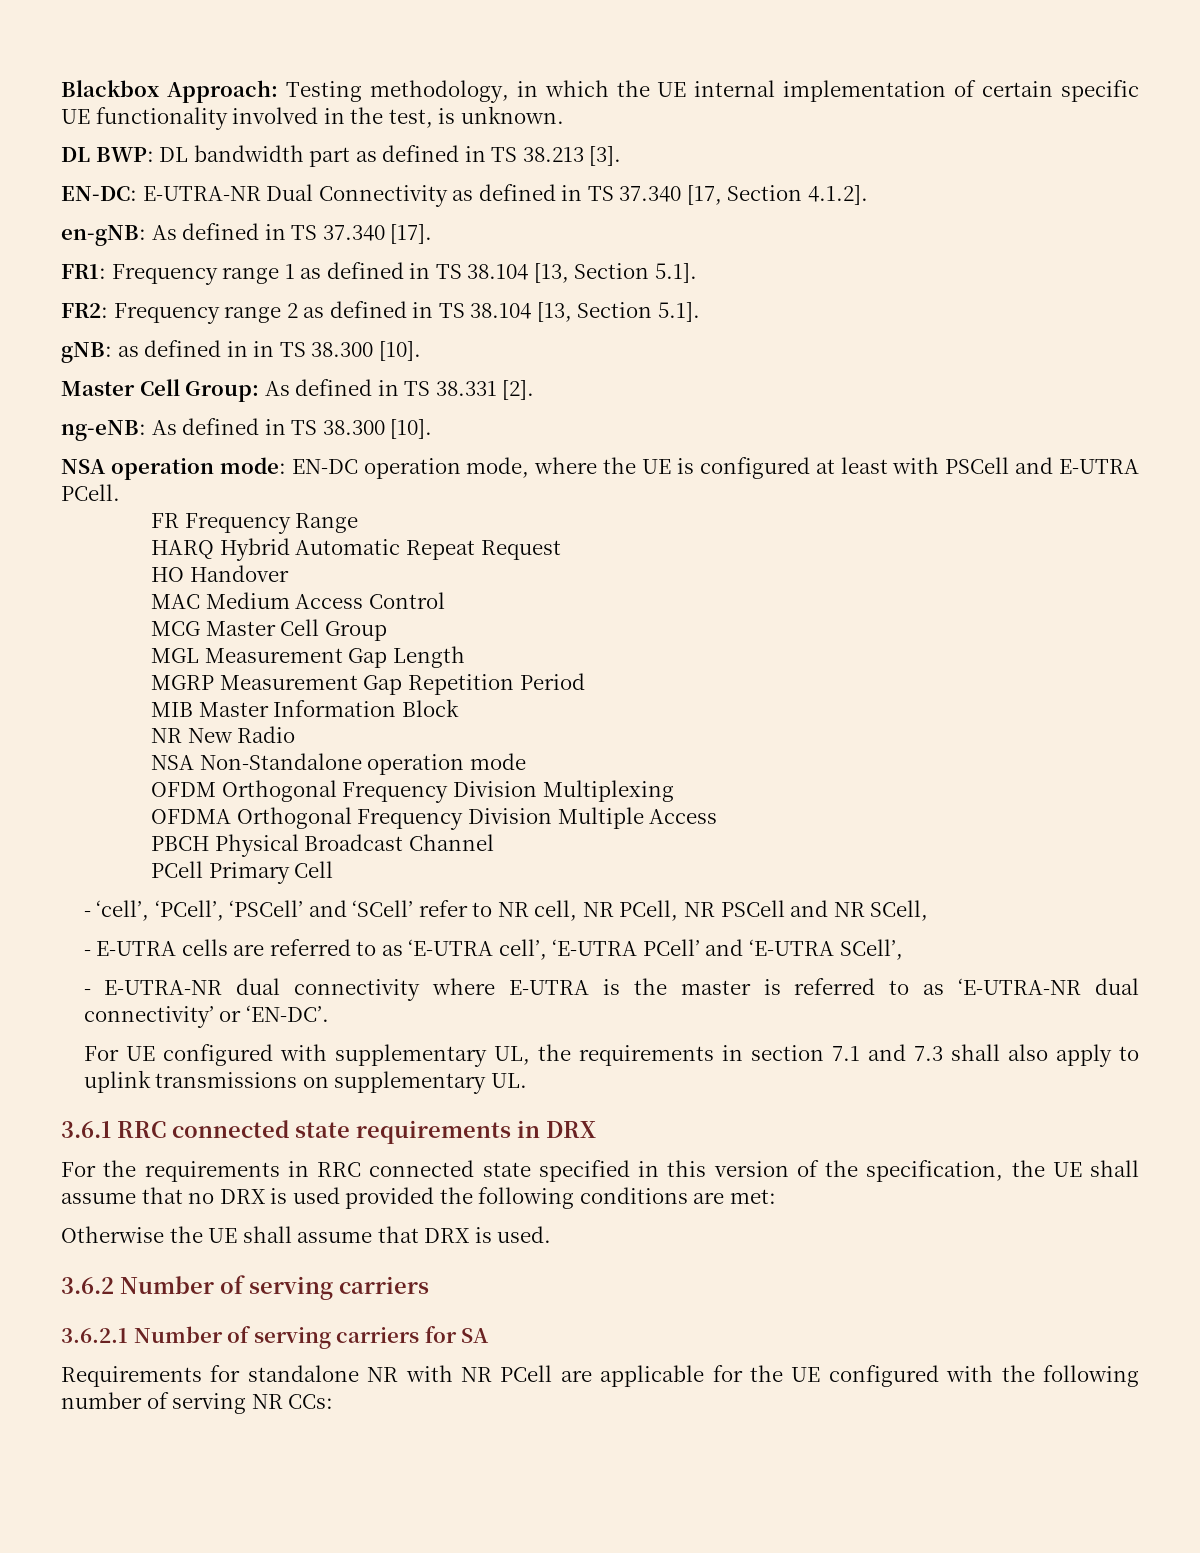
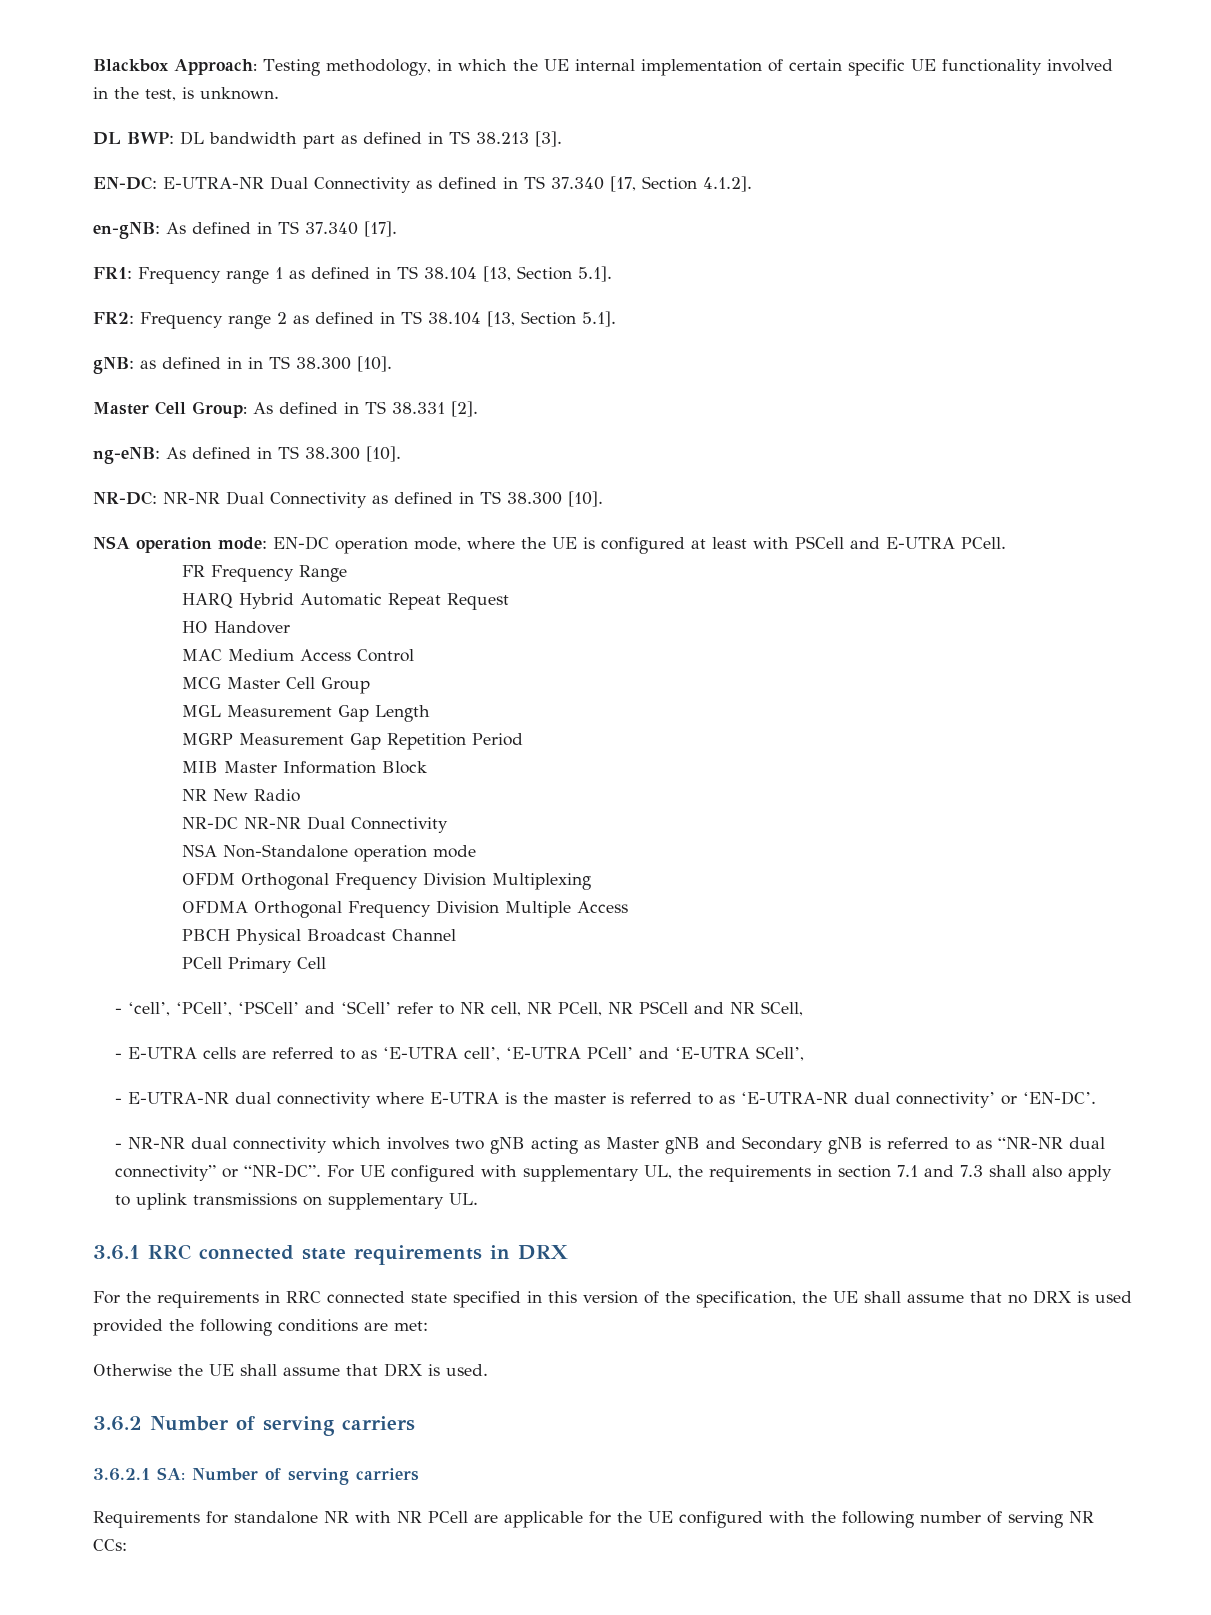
+ NR-DC: NR-NR Dual Connectivity as defined in TS 38.300 [10].
+ NR-DC NR-NR Dual Connectivity
+ - NR-NR dual connectivity which involves two gNB acting as Master gNB and Secondary gNB is referred to as “NR-NR dual connectivity” or “NR-DC”.
- 3.6.2.1 Number of serving carriers for SA
+ 3.6.2.1 SA: Number of serving carriers

